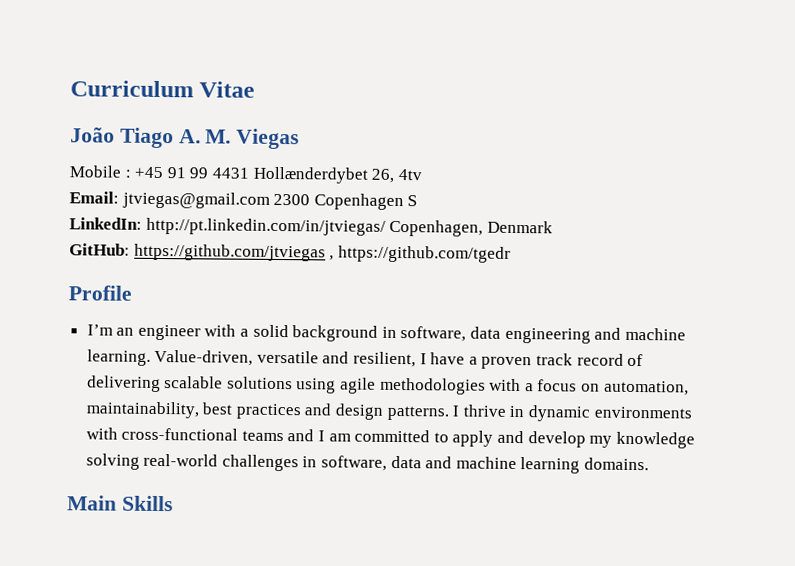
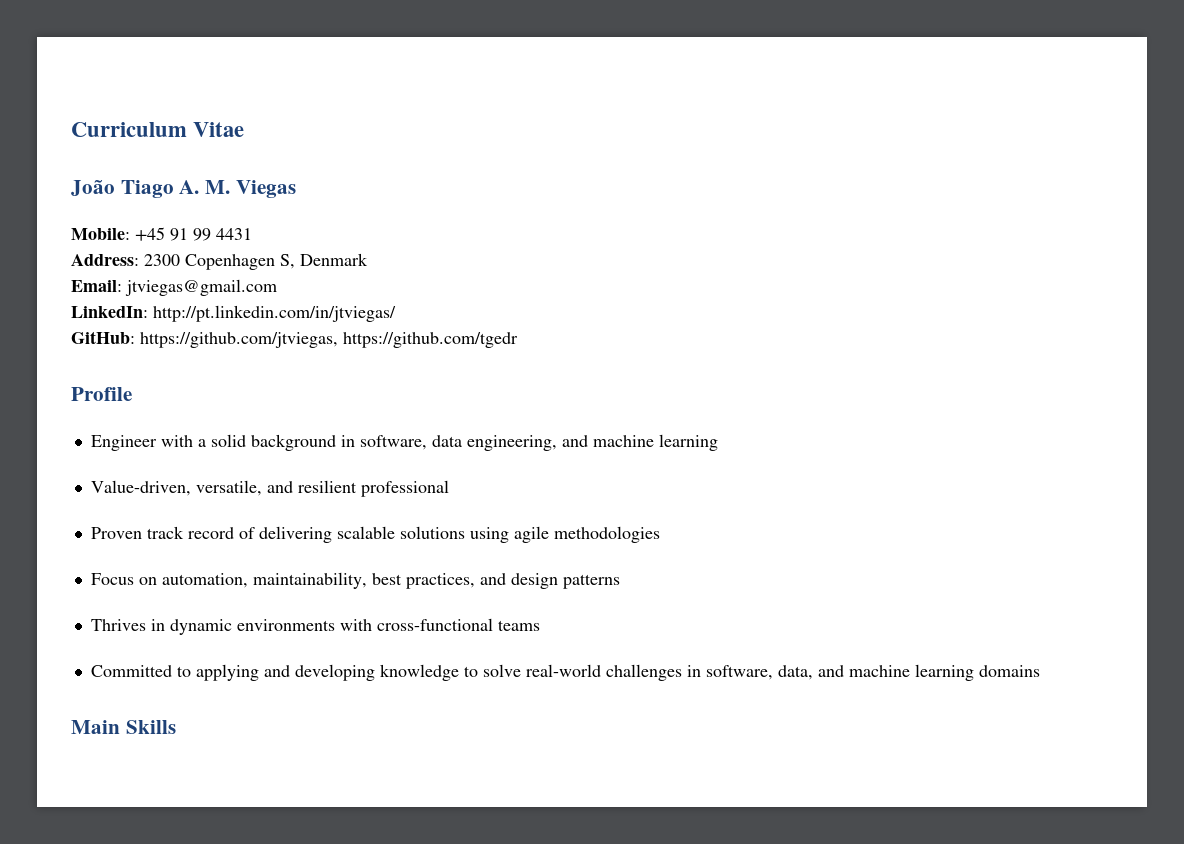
- Mobile : +45 91 99 4431 Hollænderdybet 26, 4tv
+ Mobile: +45 91 99 4431
+ Address: 2300 Copenhagen S, Denmark
- Email: jtviegas@gmail.com 2300 Copenhagen S
+ Email: jtviegas@gmail.com
- LinkedIn: http://pt.linkedin.com/in/jtviegas/ Copenhagen, Denmark
+ LinkedIn: http://pt.linkedin.com/in/jtviegas/
- GitHub: https://github.com/jtviegas , https://github.com/tgedr
+ GitHub: https://github.com/jtviegas, https://github.com/tgedr
- I’m an engineer with a solid background in software, data engineering and machine learning. Value-driven, versatile and resilient, I have a proven track record of delivering scalable solutions using agile methodologies with a focus on automation, maintainability, best practices and design patterns. I thrive in dynamic environments with cross-functional teams and I am committed to apply and develop my knowledge solving real-world challenges in software, data and machine learning domains.
+ Engineer with a solid background in software, data engineering, and machine learning
+ Value-driven, versatile, and resilient professional
+ Proven track record of delivering scalable solutions using agile methodologies
+ Focus on automation, maintainability, best practices, and design patterns
+ Thrives in dynamic environments with cross-functional teams
+ Committed to applying and developing knowledge to solve real-world challenges in software, data, and machine learning domains

